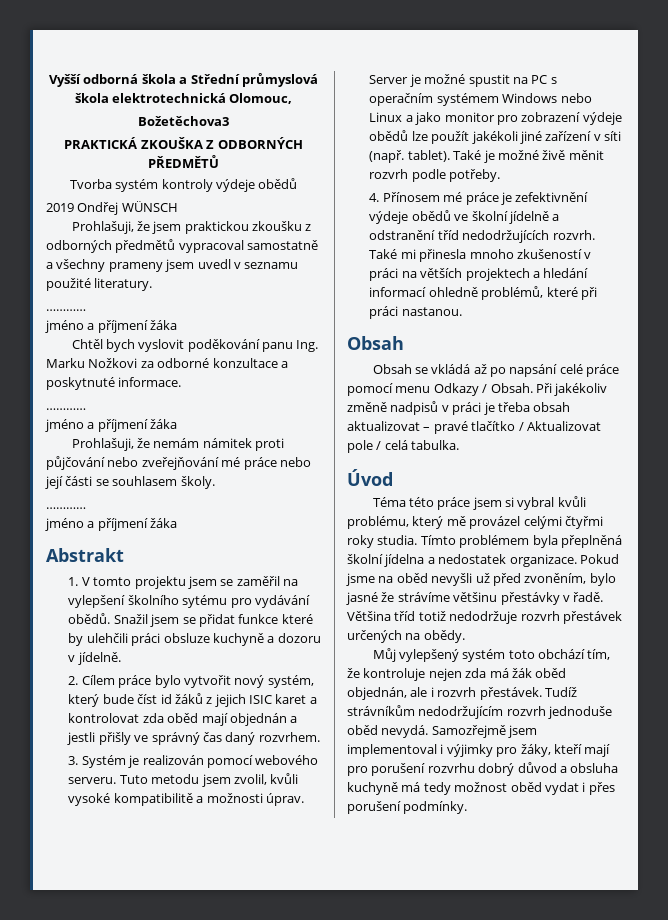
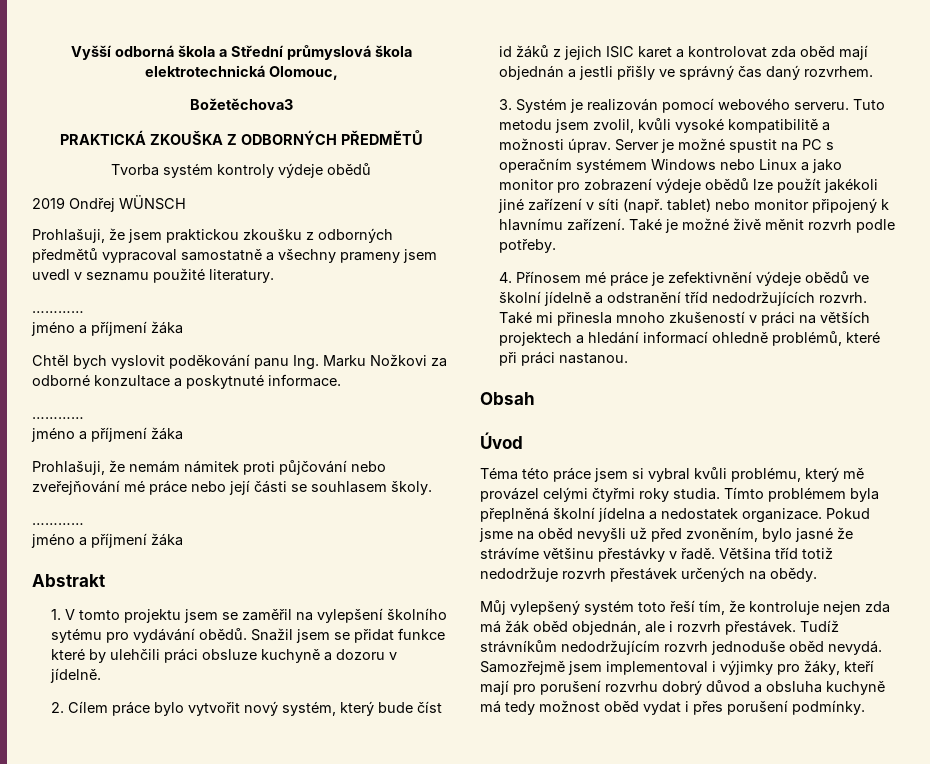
- Server je možné spustit na PC s operačním systémem Windows nebo Linux a jako monitor pro zobrazení výdeje obědů lze použít jakékoli jiné zařízení v síti (např. tablet).
+ Server je možné spustit na PC s operačním systémem Windows nebo Linux a jako monitor pro zobrazení výdeje obědů lze použít jakékoli jiné zařízení v síti (např. tablet) nebo monitor připojený k hlavnímu zařízení.
- Obsah se vkládá až po napsání celé práce pomocí menu Odkazy / Obsah. Při jakékoliv změně nadpisů v práci je třeba obsah aktualizovat – pravé tlačítko / Aktualizovat pole / celá tabulka.
- Můj vylepšený systém toto obchází tím, že kontroluje nejen zda má žák oběd objednán, ale i rozvrh přestávek.
+ Můj vylepšený systém toto řeší tím, že kontroluje nejen zda má žák oběd objednán, ale i rozvrh přestávek.

